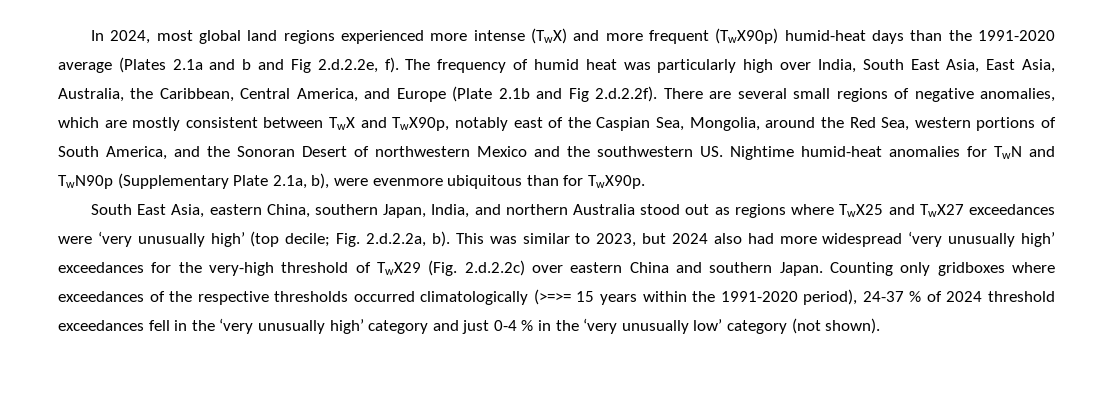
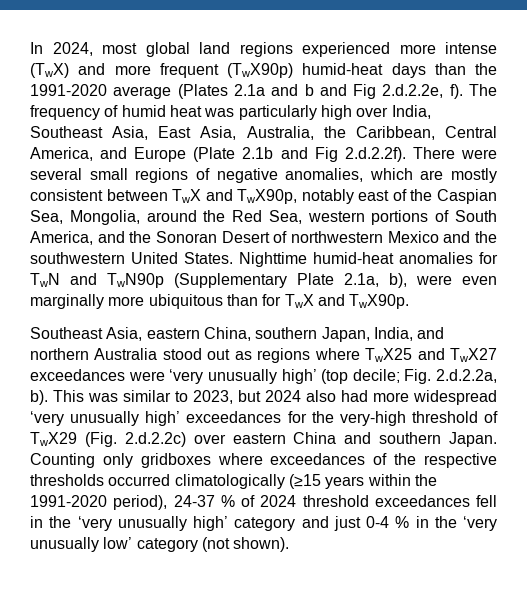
- The frequency of humid heat was particularly high over India, South East Asia, East Asia, Australia, the Caribbean, Central America, and Europe (Plate 2.1b and Fig 2.d.2.2f). There are several small regions of negative anomalies, which are mostly consistent between TwX and TwX90p, notably east of the Caspian Sea, Mongolia, around the Red Sea, western portions of South America, and the Sonoran Desert of northwestern Mexico and the southwestern US. Nightime humid-heat anomalies for TwN and TwN90p (Supplementary Plate 2.1a, b), were evenmore ubiquitous than for TwX90p.
+ The frequency of humid heat was particularly high over India, Southeast Asia, East Asia, Australia, the Caribbean, Central America, and Europe (Plate 2.1b and Fig 2.d.2.2f). There were several small regions of negative anomalies, which are mostly consistent between TwX and TwX90p, notably east of the Caspian Sea, Mongolia, around the Red Sea, western portions of South America, and the Sonoran Desert of northwestern Mexico and the southwestern United States. Nighttime humid-heat anomalies for TwN and TwN90p (Supplementary Plate 2.1a, b), were even marginally more ubiquitous than for TwX and TwX90p.
- South East Asia, eastern China, southern Japan, India, and northern Australia stood out as regions where TwX25 and TwX27 exceedances were ‘very unusually high’ (top decile; Fig. 2.d.2.2a, b).
+ Southeast Asia, eastern China, southern Japan, India, and northern Australia stood out as regions where TwX25 and TwX27 exceedances were ‘very unusually high’ (top decile; Fig. 2.d.2.2a, b).
- Counting only gridboxes where exceedances of the respective thresholds occurred climatologically (>=>= 15 years within the 1991-2020 period), 24-37 % of 2024 threshold exceedances fell in the ‘very unusually high’ category and just 0-4 % in the ‘very unusually low’ category (not shown).
+ Counting only gridboxes where exceedances of the respective thresholds occurred climatologically (≥15 years within the 1991-2020 period), 24-37 % of 2024 threshold exceedances fell in the ‘very unusually high’ category and just 0-4 % in the ‘very unusually low’ category (not shown).

